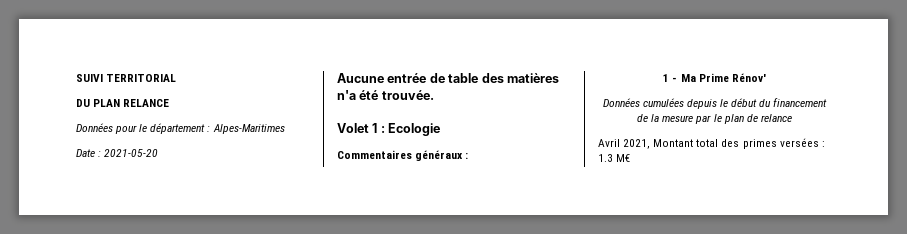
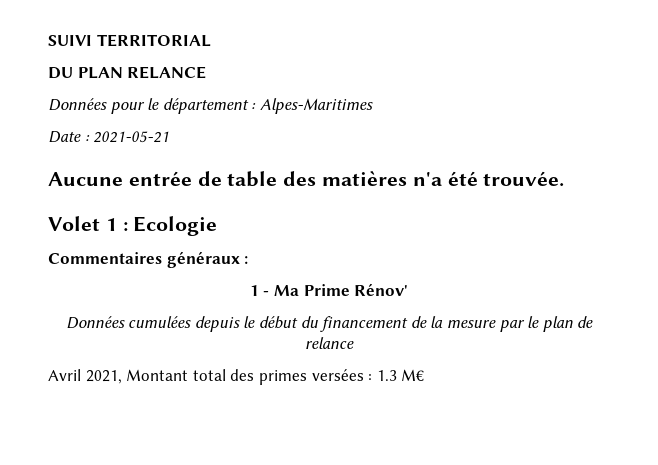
- Date : 2021-05-20
+ Date : 2021-05-21

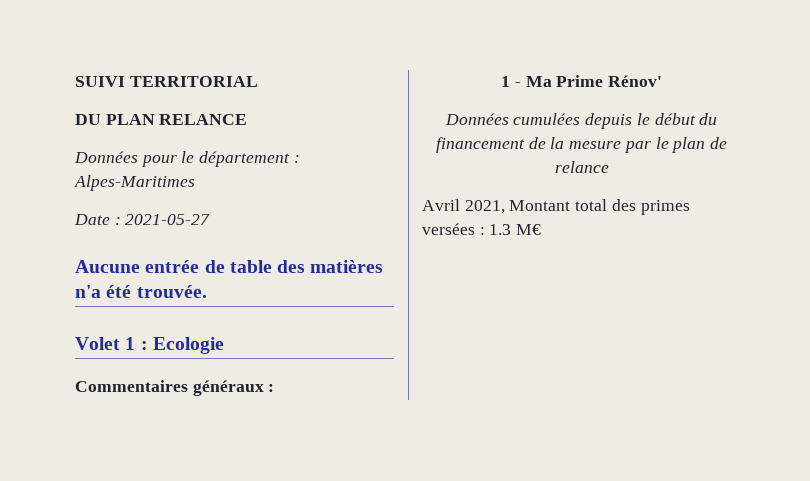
- Date : 2021-05-21
+ Date : 2021-05-27

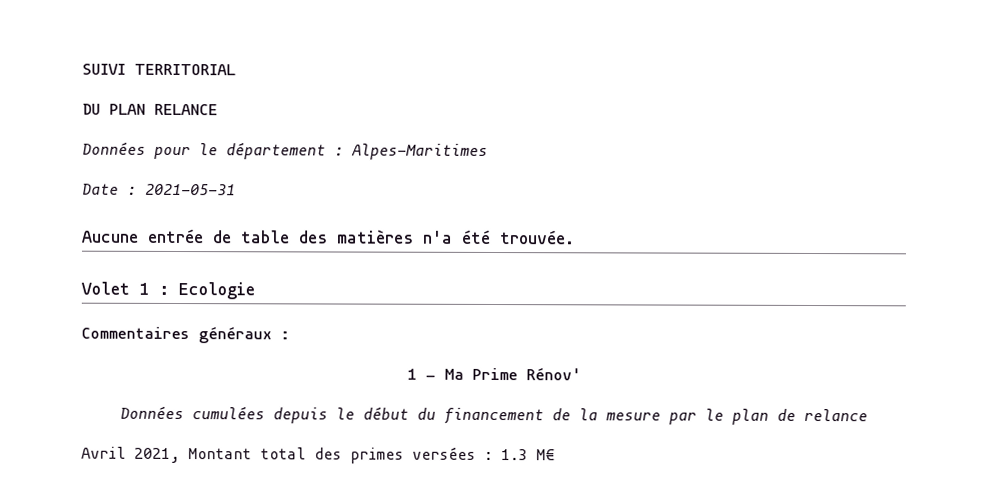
- Date : 2021-05-27
+ Date : 2021-05-31

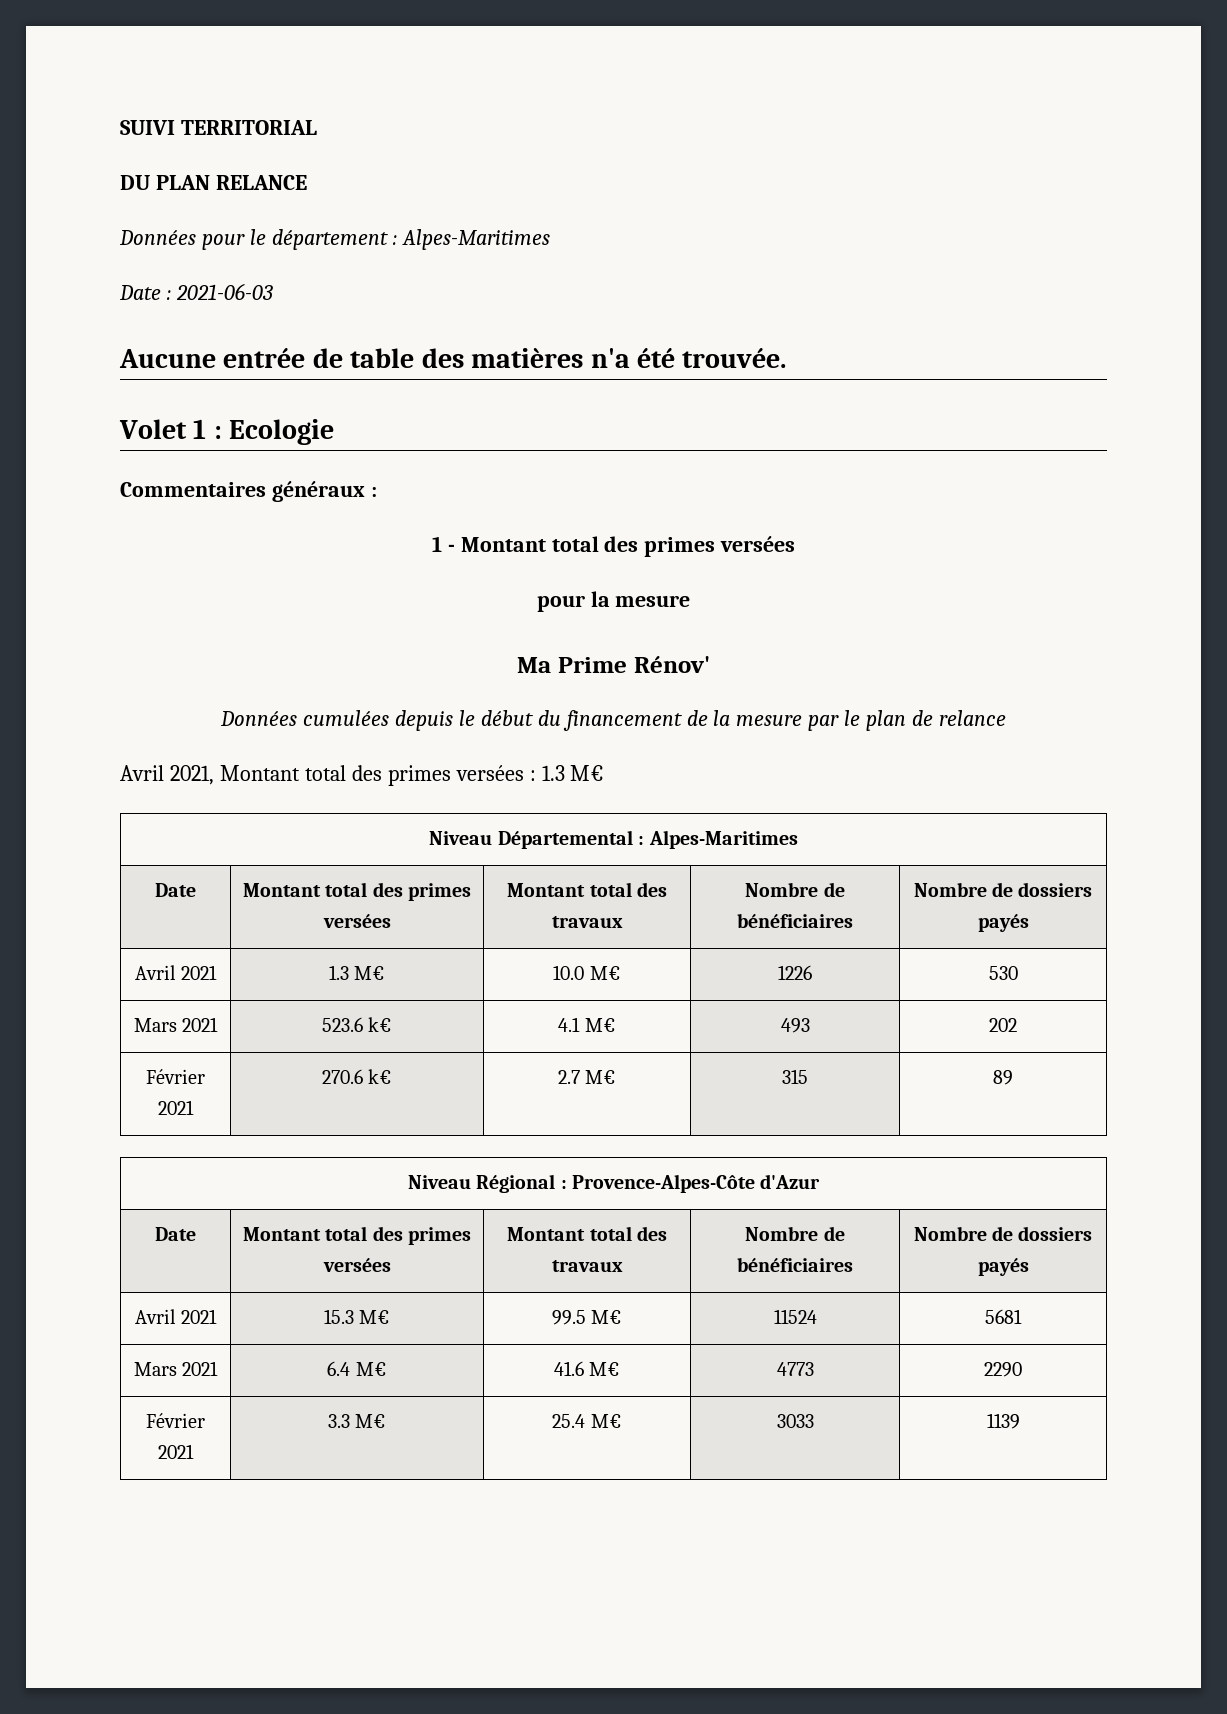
- Date : 2021-05-31
+ Date : 2021-06-03
- 1 - Ma Prime Rénov'
+ 1 - Montant total des primes versées
+ pour la mesure
+ Ma Prime Rénov'
+ Niveau Départemental : Alpes-Maritimes
+ Date | Montant total des primes versées | Montant total des travaux | Nombre de bénéficiaires | Nombre de dossiers payés
+ Avril 2021 | 1.3 M€ | 10.0 M€ | 1226 | 530
+ Mars 2021 | 523.6 k€ | 4.1 M€ | 493 | 202
+ Février 2021 | 270.6 k€ | 2.7 M€ | 315 | 89
+ Niveau Régional : Provence-Alpes-Côte d'Azur
+ Date | Montant total des primes versées | Montant total des travaux | Nombre de bénéficiaires | Nombre de dossiers payés
+ Avril 2021 | 15.3 M€ | 99.5 M€ | 11524 | 5681
+ Mars 2021 | 6.4 M€ | 41.6 M€ | 4773 | 2290
+ Février 2021 | 3.3 M€ | 25.4 M€ | 3033 | 1139

